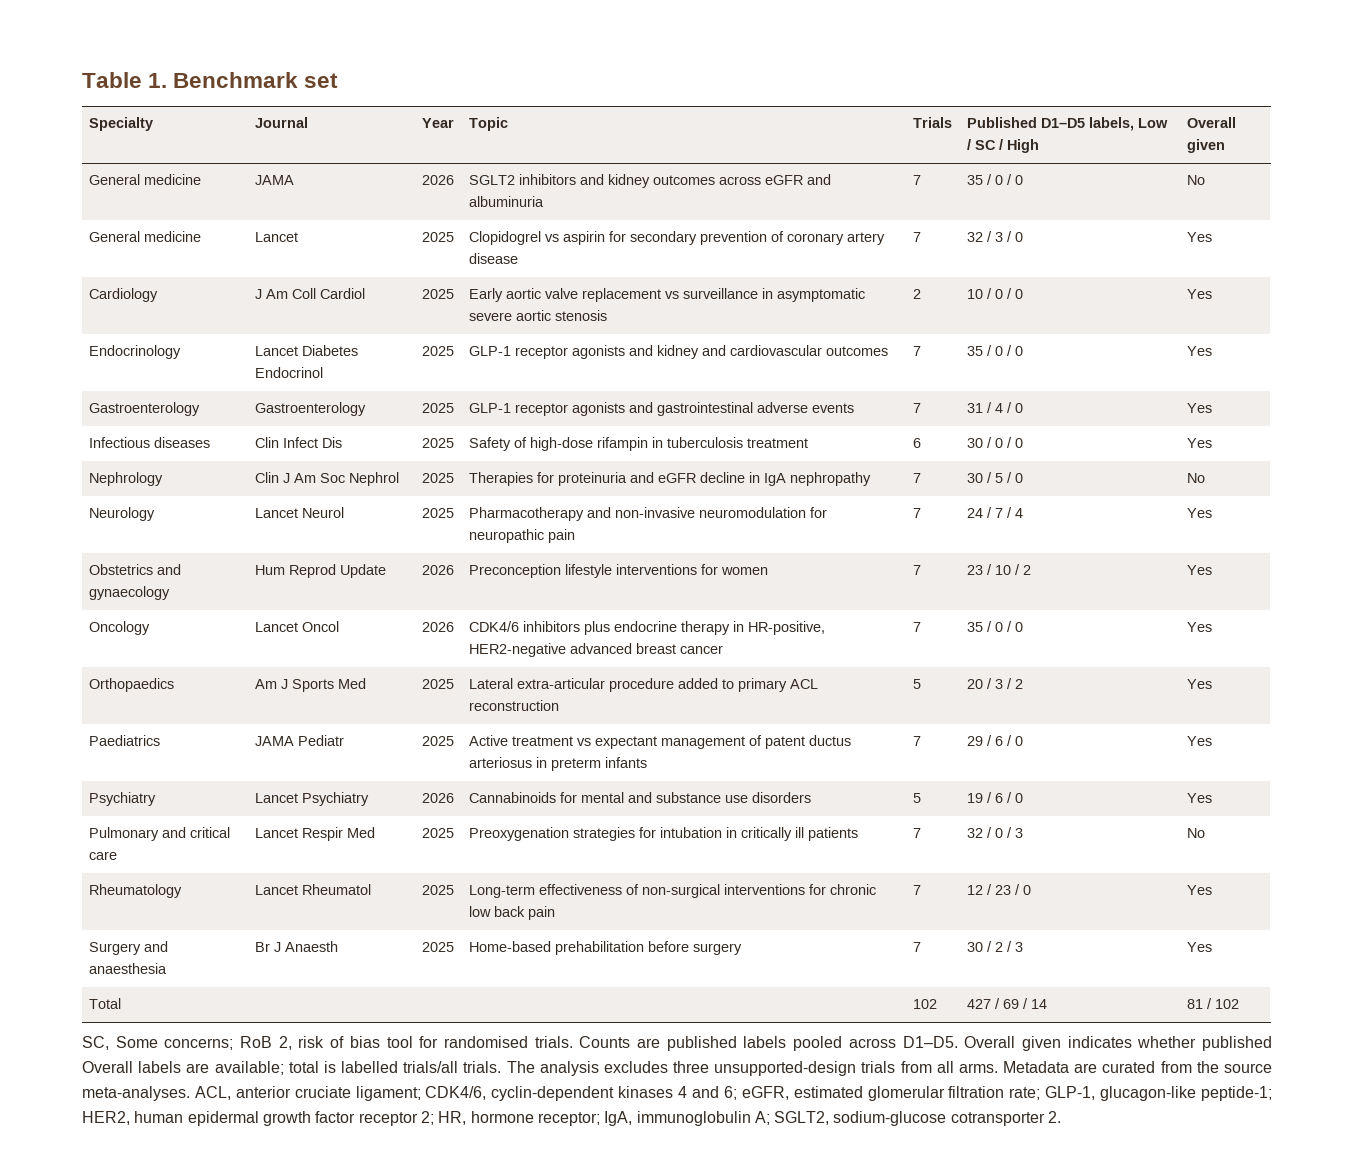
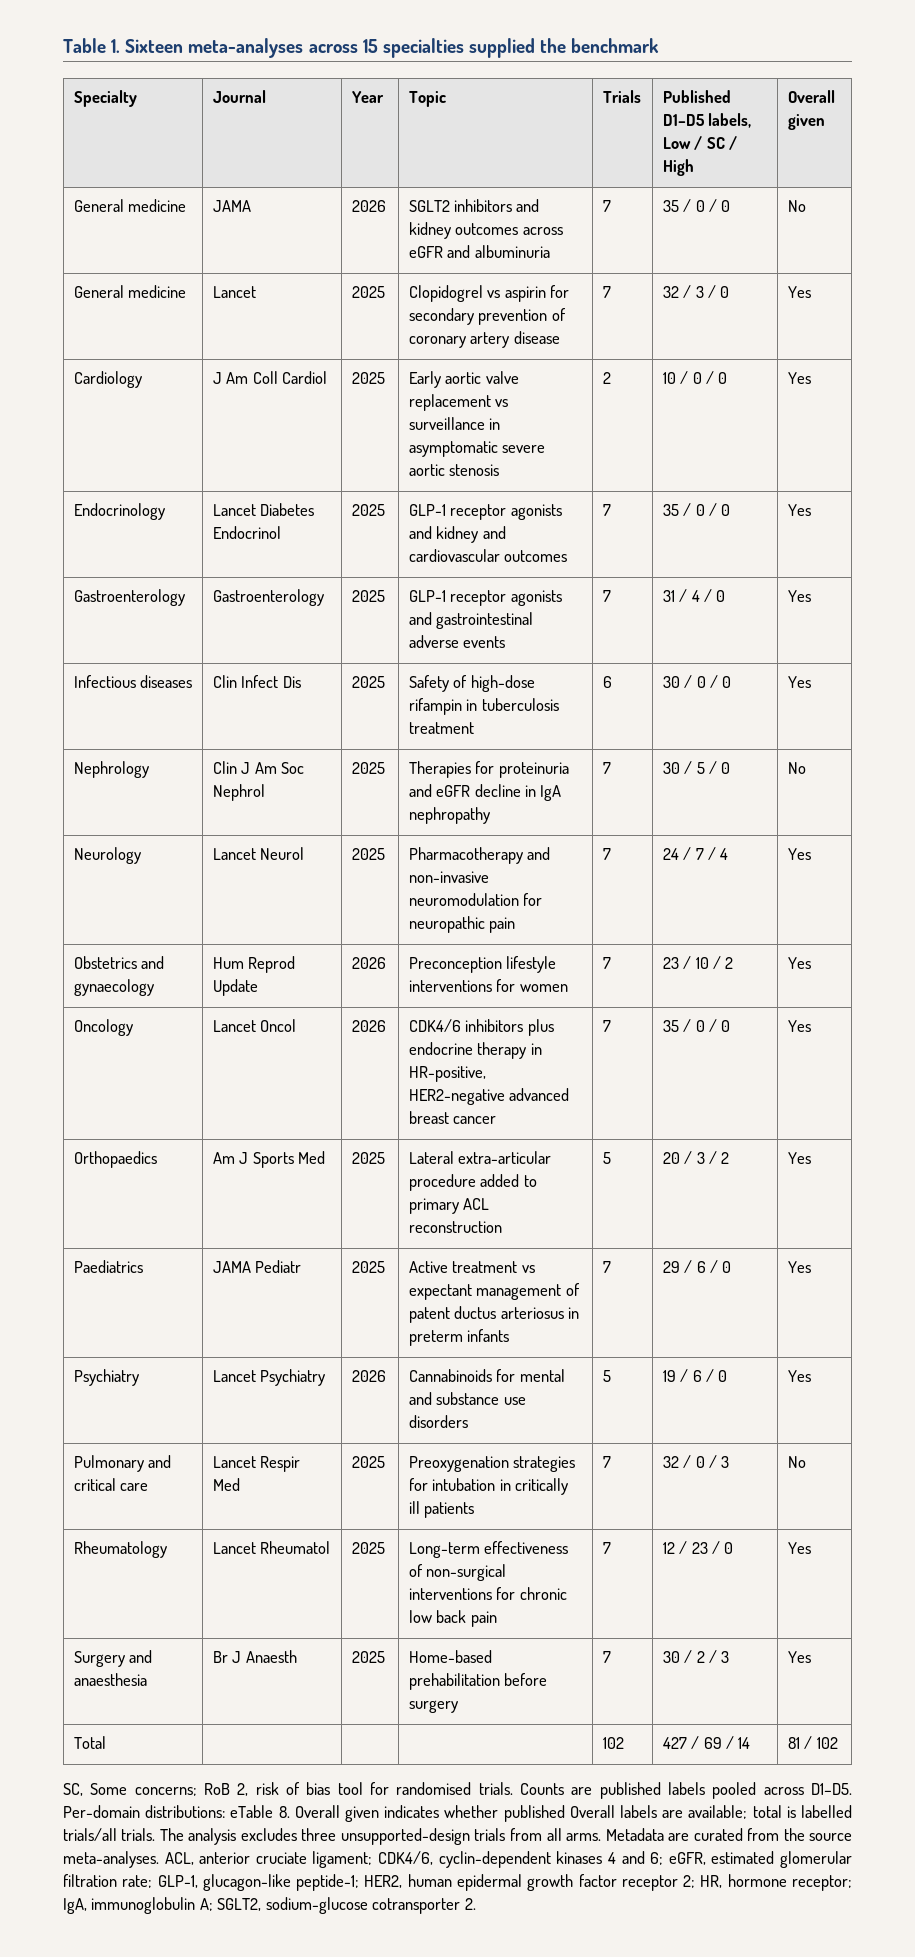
- Table 1. Benchmark set
+ Table 1. Sixteen meta-analyses across 15 specialties supplied the benchmark
- Overall given indicates whether published Overall labels are available; total is labelled trials/all trials.
+ Per-domain distributions: eTable 8. Overall given indicates whether published Overall labels are available; total is labelled trials/all trials.

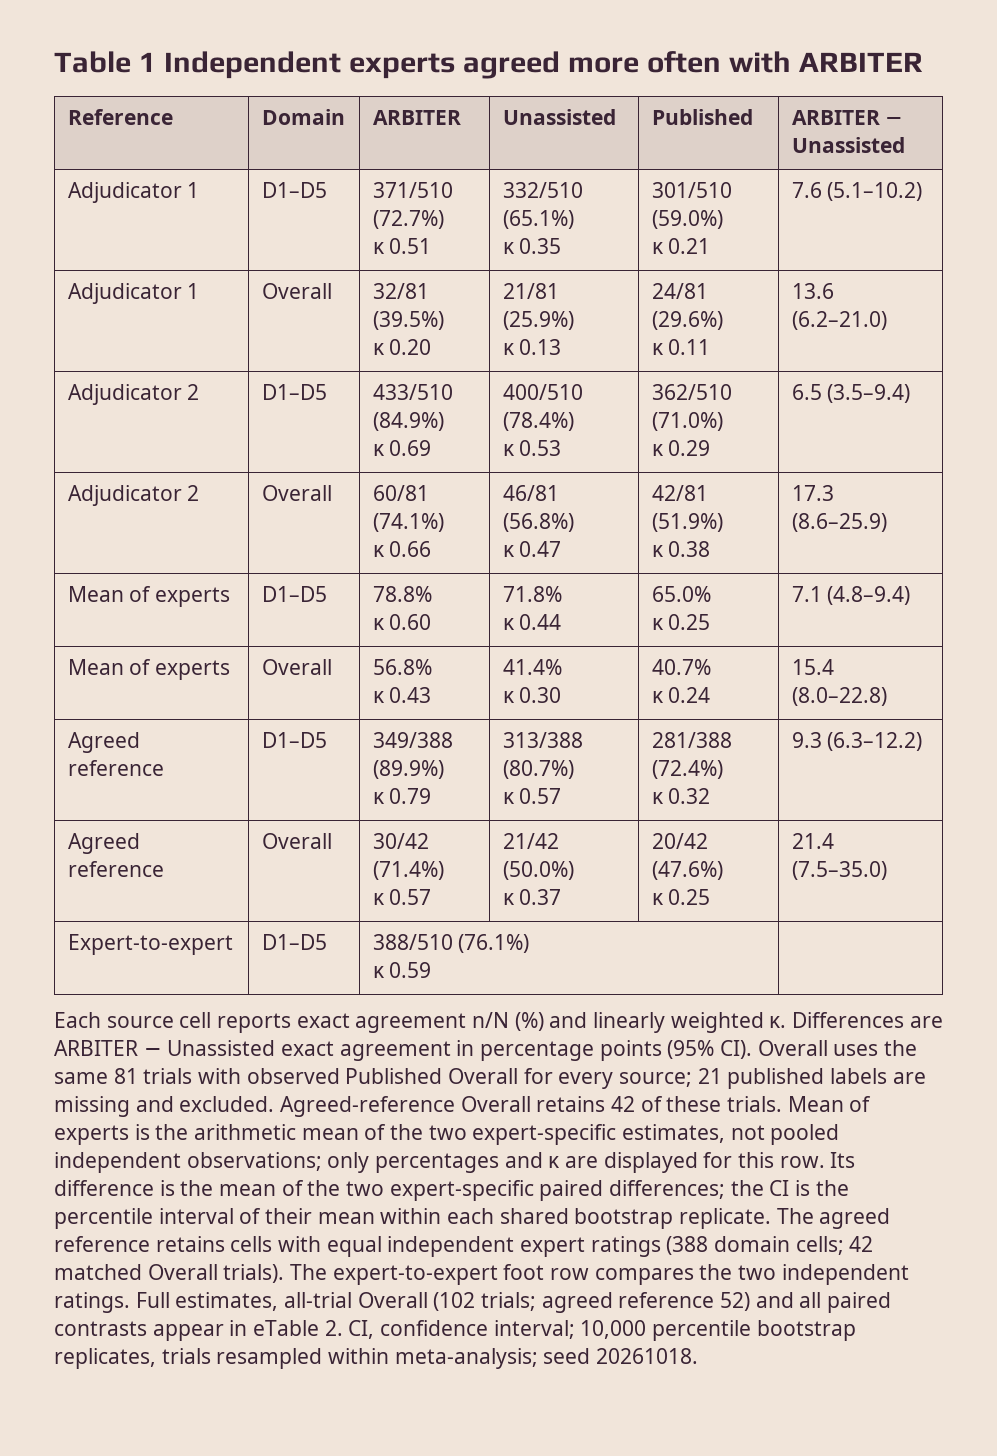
- Table 1. Sixteen meta-analyses across 15 specialties supplied the benchmark
- Specialty | Journal | Year | Topic | Trials | Published D1–D5 labels, Low / SC / High | Overall given
- General medicine | JAMA | 2026 | SGLT2 inhibitors and kidney outcomes across eGFR and albuminuria | 7 | 35 / 0 / 0 | No
- General medicine | Lancet | 2025 | Clopidogrel vs aspirin for secondary prevention of coronary artery disease | 7 | 32 / 3 / 0 | Yes
- Cardiology | J Am Coll Cardiol | 2025 | Early aortic valve replacement vs surveillance in asymptomatic severe aortic stenosis | 2 | 10 / 0 / 0 | Yes
- Endocrinology | Lancet Diabetes Endocrinol | 2025 | GLP-1 receptor agonists and kidney and cardiovascular outcomes | 7 | 35 / 0 / 0 | Yes
- Gastroenterology | Gastroenterology | 2025 | GLP-1 receptor agonists and gastrointestinal adverse events | 7 | 31 / 4 / 0 | Yes
- Infectious diseases | Clin Infect Dis | 2025 | Safety of high-dose rifampin in tuberculosis treatment | 6 | 30 / 0 / 0 | Yes
- Nephrology | Clin J Am Soc Nephrol | 2025 | Therapies for proteinuria and eGFR decline in IgA nephropathy | 7 | 30 / 5 / 0 | No
- Neurology | Lancet Neurol | 2025 | Pharmacotherapy and non-invasive neuromodulation for neuropathic pain | 7 | 24 / 7 / 4 | Yes
- Obstetrics and gynaecology | Hum Reprod Update | 2026 | Preconception lifestyle interventions for women | 7 | 23 / 10 / 2 | Yes
- Oncology | Lancet Oncol | 2026 | CDK4/6 inhibitors plus endocrine therapy in HR-positive, HER2-negative advanced breast cancer | 7 | 35 / 0 / 0 | Yes
- Orthopaedics | Am J Sports Med | 2025 | Lateral extra-articular procedure added to primary ACL reconstruction | 5 | 20 / 3 / 2 | Yes
- Paediatrics | JAMA Pediatr | 2025 | Active treatment vs expectant management of patent ductus arteriosus in preterm infants | 7 | 29 / 6 / 0 | Yes
- Psychiatry | Lancet Psychiatry | 2026 | Cannabinoids for mental and substance use disorders | 5 | 19 / 6 / 0 | Yes
- Pulmonary and critical care | Lancet Respir Med | 2025 | Preoxygenation strategies for intubation in critically ill patients | 7 | 32 / 0 / 3 | No
- Rheumatology | Lancet Rheumatol | 2025 | Long-term effectiveness of non-surgical interventions for chronic low back pain | 7 | 12 / 23 / 0 | Yes
- Surgery and anaesthesia | Br J Anaesth | 2025 | Home-based prehabilitation before surgery | 7 | 30 / 2 / 3 | Yes
- Total | | | | 102 | 427 / 69 / 14 | 81 / 102
- SC, Some concerns; RoB 2, risk of bias tool for randomised trials. Counts are published labels pooled across D1–D5. Per-domain distributions: eTable 8. Overall given indicates whether published Overall labels are available; total is labelled trials/all trials. The analysis excludes three unsupported-design trials from all arms. Metadata are curated from the source meta-analyses. ACL, anterior cruciate ligament; CDK4/6, cyclin-dependent kinases 4 and 6; eGFR, estimated glomerular filtration rate; GLP-1, glucagon-like peptide-1; HER2, human epidermal growth factor receptor 2; HR, hormone receptor; IgA, immunoglobulin A; SGLT2, sodium-glucose cotransporter 2.
+ Table 1 Independent experts agreed more often with ARBITER
+ Reference | Domain | ARBITER | Unassisted | Published | ARBITER − Unassisted
+ Adjudicator 1 | D1–D5 | 371/510 (72.7%)
+ κ 0.51 | 332/510 (65.1%)
+ κ 0.35 | 301/510 (59.0%)
+ κ 0.21 | 7.6 (5.1–10.2)
+ Adjudicator 1 | Overall | 32/81 (39.5%)
+ κ 0.20 | 21/81 (25.9%)
+ κ 0.13 | 24/81 (29.6%)
+ κ 0.11 | 13.6 (6.2–21.0)
+ Adjudicator 2 | D1–D5 | 433/510 (84.9%)
+ κ 0.69 | 400/510 (78.4%)
+ κ 0.53 | 362/510 (71.0%)
+ κ 0.29 | 6.5 (3.5–9.4)
+ Adjudicator 2 | Overall | 60/81 (74.1%)
+ κ 0.66 | 46/81 (56.8%)
+ κ 0.47 | 42/81 (51.9%)
+ κ 0.38 | 17.3 (8.6–25.9)
+ Mean of experts | D1–D5 | 78.8%
+ κ 0.60 | 71.8%
+ κ 0.44 | 65.0%
+ κ 0.25 | 7.1 (4.8–9.4)
+ Mean of experts | Overall | 56.8%
+ κ 0.43 | 41.4%
+ κ 0.30 | 40.7%
+ κ 0.24 | 15.4 (8.0–22.8)
+ Agreed reference | D1–D5 | 349/388 (89.9%)
+ κ 0.79 | 313/388 (80.7%)
+ κ 0.57 | 281/388 (72.4%)
+ κ 0.32 | 9.3 (6.3–12.2)
+ Agreed reference | Overall | 30/42 (71.4%)
+ κ 0.57 | 21/42 (50.0%)
+ κ 0.37 | 20/42 (47.6%)
+ κ 0.25 | 21.4 (7.5–35.0)
+ Expert-to-expert | D1–D5 | 388/510 (76.1%)
+ κ 0.59 |
+ Each source cell reports exact agreement n/N (%) and linearly weighted κ. Differences are ARBITER − Unassisted exact agreement in percentage points (95% CI). Overall uses the same 81 trials with observed Published Overall for every source; 21 published labels are missing and excluded. Agreed-reference Overall retains 42 of these trials. Mean of experts is the arithmetic mean of the two expert-specific estimates, not pooled independent observations; only percentages and κ are displayed for this row. Its difference is the mean of the two expert-specific paired differences; the CI is the percentile interval of their mean within each shared bootstrap replicate. The agreed reference retains cells with equal independent expert ratings (388 domain cells; 42 matched Overall trials). The expert-to-expert foot row compares the two independent ratings. Full estimates, all-trial Overall (102 trials; agreed reference 52) and all paired contrasts appear in eTable 2. CI, confidence interval; 10,000 percentile bootstrap replicates, trials resampled within meta-analysis; seed 20261018.

